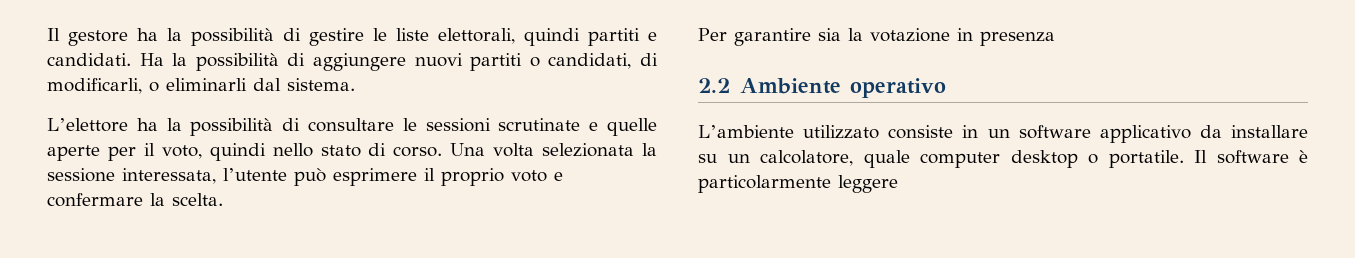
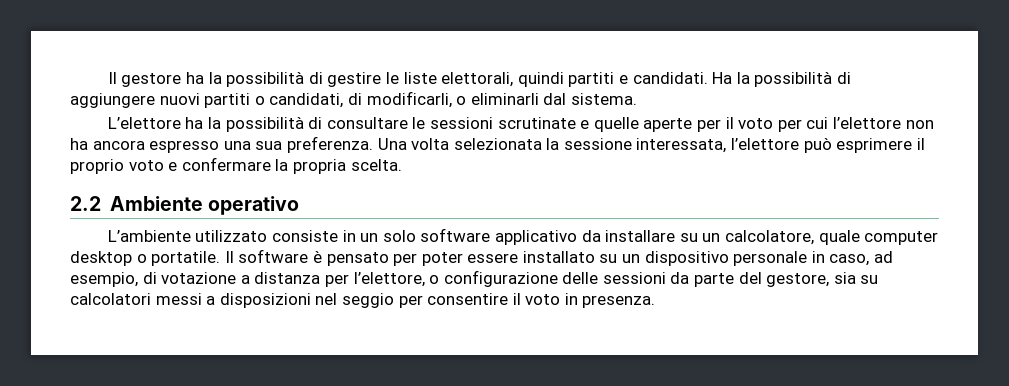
- L’elettore ha la possibilità di consultare le sessioni scrutinate e quelle aperte per il voto, quindi nello stato di corso.
+ L’elettore ha la possibilità di consultare le sessioni scrutinate e quelle aperte per il voto per cui l’elettore non ha ancora espresso una sua preferenza.
- Una volta selezionata la sessione interessata, l’utente può esprimere il proprio voto e confermare la scelta.
+ Una volta selezionata la sessione interessata, l’elettore può esprimere il proprio voto e confermare la propria scelta.
- Per garantire sia la votazione in presenza
- L’ambiente utilizzato consiste in un software applicativo da installare su un calcolatore, quale computer desktop o portatile.
+ L’ambiente utilizzato consiste in un solo software applicativo da installare su un calcolatore, quale computer desktop o portatile.
- Il software è particolarmente leggere
+ Il software è pensato per poter essere installato su un dispositivo personale in caso, ad esempio, di votazione a distanza per l’elettore, o configurazione delle sessioni da parte del gestore, sia su calcolatori messi a disposizioni nel seggio per consentire il voto in presenza.

